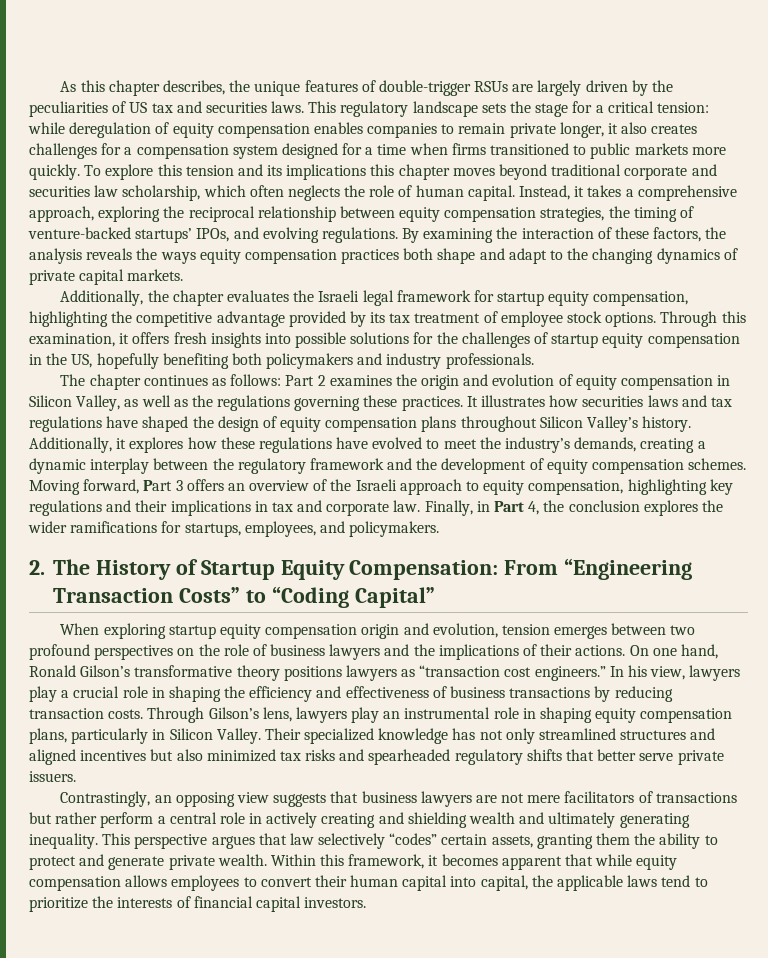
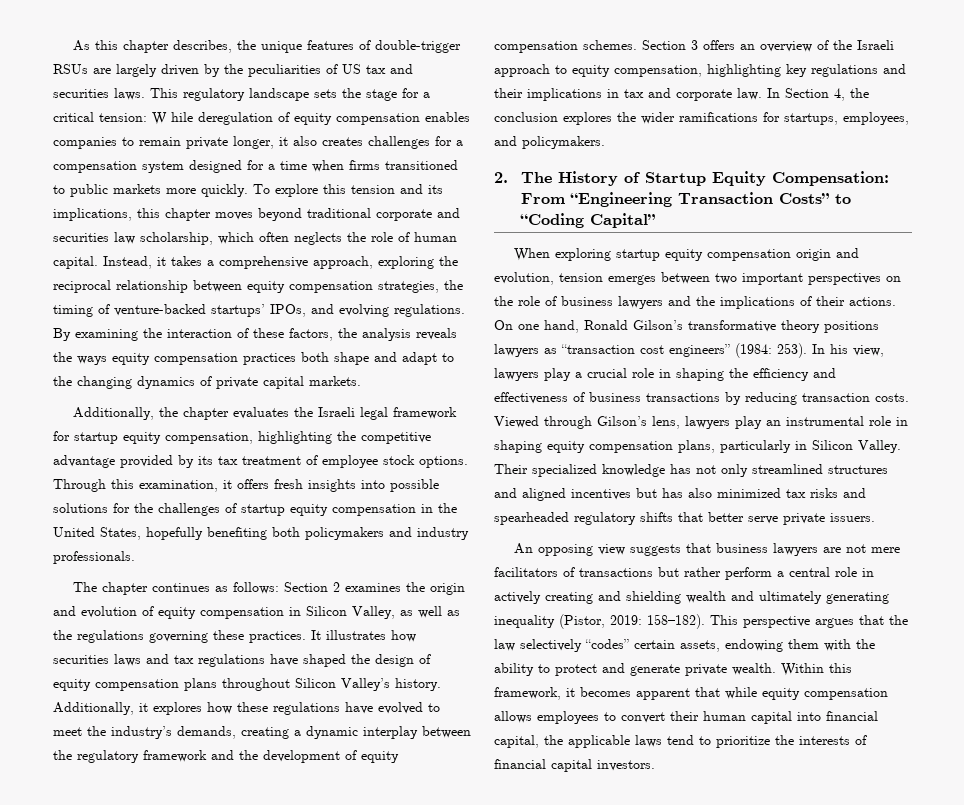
- This regulatory landscape sets the stage for a critical tension: while deregulation of equity compensation enables companies to remain private longer, it also creates challenges for a compensation system designed for a time when firms transitioned to public markets more quickly.
+ This regulatory landscape sets the stage for a critical tension: W hile deregulation of equity compensation enables companies to remain private longer, it also creates challenges for a compensation system designed for a time when firms transitioned to public markets more quickly.
- To explore this tension and its implications this chapter moves beyond traditional corporate and securities law scholarship, which often neglects the role of human capital.
+ To explore this tension and its implications, this chapter moves beyond traditional corporate and securities law scholarship, which often neglects the role of human capital.
- Through this examination, it offers fresh insights into possible solutions for the challenges of startup equity compensation in the US, hopefully benefiting both policymakers and industry professionals.
+ Through this examination, it offers fresh insights into possible solutions for the challenges of startup equity compensation in the United States, hopefully benefiting both policymakers and industry professionals.
- The chapter continues as follows: Part 2 examines the origin and evolution of equity compensation in Silicon Valley, as well as the regulations governing these practices.
+ The chapter continues as follows: Section 2 examines the origin and evolution of equity compensation in Silicon Valley, as well as the regulations governing these practices.
- Moving forward, Part 3 offers an overview of the Israeli approach to equity compensation, highlighting key regulations and their implications in tax and corporate law.
+ Section 3 offers an overview of the Israeli approach to equity compensation, highlighting key regulations and their implications in tax and corporate law.
- Finally, in Part 4, the conclusion explores the wider ramifications for startups, employees, and policymakers.
+ In Section 4, the conclusion explores the wider ramifications for startups, employees, and policymakers.
- When exploring startup equity compensation origin and evolution, tension emerges between two profound perspectives on the role of business lawyers and the implications of their actions.
+ When exploring startup equity compensation origin and evolution, tension emerges between two important perspectives on the role of business lawyers and the implications of their actions.
- On one hand, Ronald Gilson’s transformative theory positions lawyers as “transaction cost engineers.”
+ On one hand, Ronald Gilson’s transformative theory positions lawyers as “transaction cost engineers” (1984: 253).
- Through Gilson’s lens, lawyers play an instrumental role in shaping equity compensation plans, particularly in Silicon Valley.
+ Viewed through Gilson’s lens, lawyers play an instrumental role in shaping equity compensation plans, particularly in Silicon Valley.
- Their specialized knowledge has not only streamlined structures and aligned incentives but also minimized tax risks and spearheaded regulatory shifts that better serve private issuers.
+ Their specialized knowledge has not only streamlined structures and aligned incentives but has also minimized tax risks and spearheaded regulatory shifts that better serve private issuers.
- Contrastingly, an opposing view suggests that business lawyers are not mere facilitators of transactions but rather perform a central role in actively creating and shielding wealth and ultimately generating inequality.
+ An opposing view suggests that business lawyers are not mere facilitators of transactions but rather perform a central role in actively creating and shielding wealth and ultimately generating inequality (Pistor, 2019: 158–182).
- This perspective argues that law selectively “codes” certain assets, granting them the ability to protect and generate private wealth.
+ This perspective argues that the law selectively “codes” certain assets, endowing them with the ability to protect and generate private wealth.
- Within this framework, it becomes apparent that while equity compensation allows employees to convert their human capital into capital, the applicable laws tend to prioritize the interests of financial capital investors.
+ Within this framework, it becomes apparent that while equity compensation allows employees to convert their human capital into financial capital, the applicable laws tend to prioritize the interests of financial capital investors.

